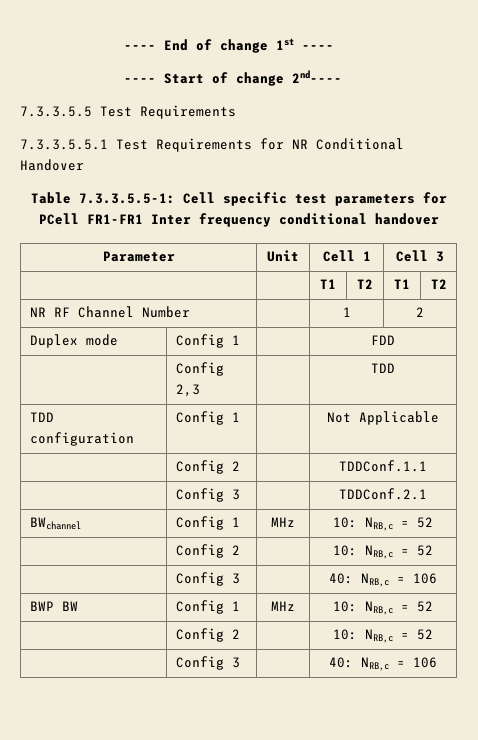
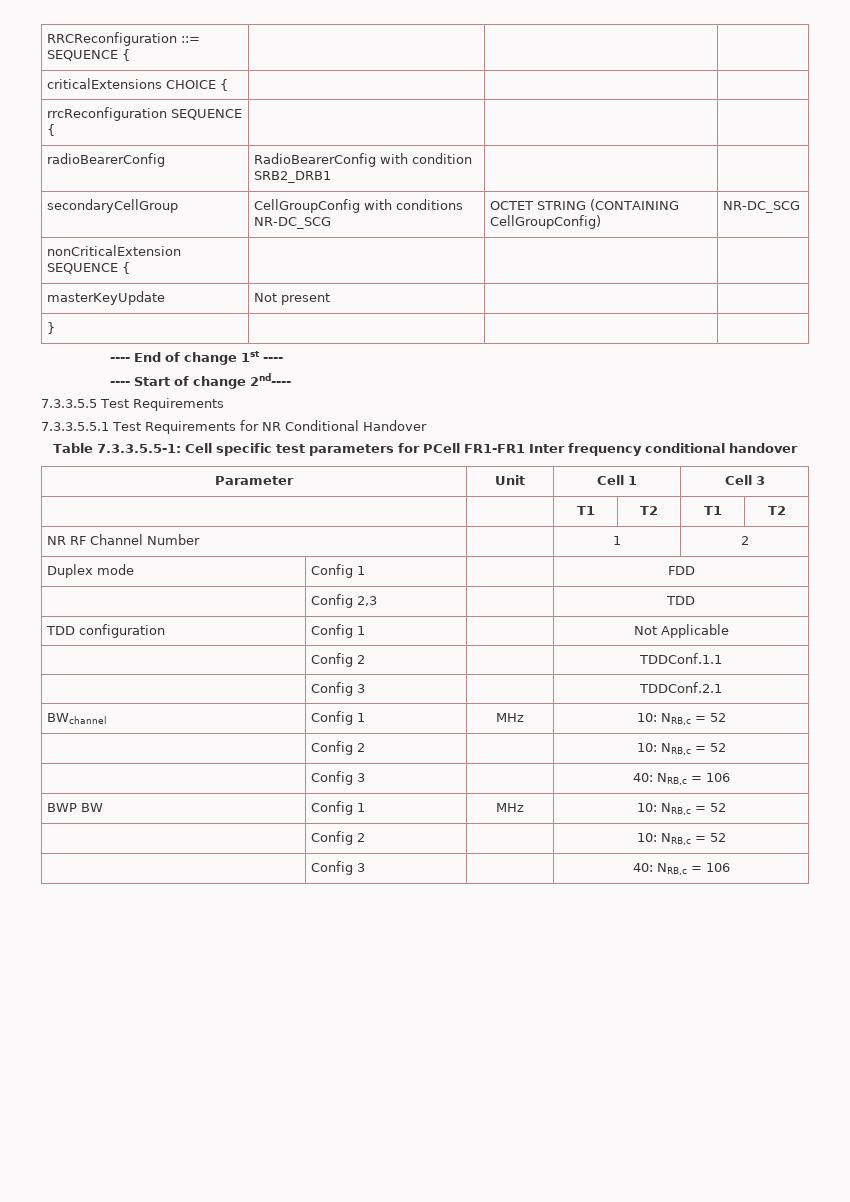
+ RRCReconfiguration ::= SEQUENCE { | | |
+ criticalExtensions CHOICE { | | |
+ rrcReconfiguration SEQUENCE { | | |
+ radioBearerConfig | RadioBearerConfig with condition SRB2_DRB1 | |
+ secondaryCellGroup | CellGroupConfig with conditions NR-DC_SCG | OCTET STRING (CONTAINING CellGroupConfig) | NR-DC_SCG
+ nonCriticalExtension SEQUENCE { | | |
+ masterKeyUpdate | Not present | |
+ } | | |

